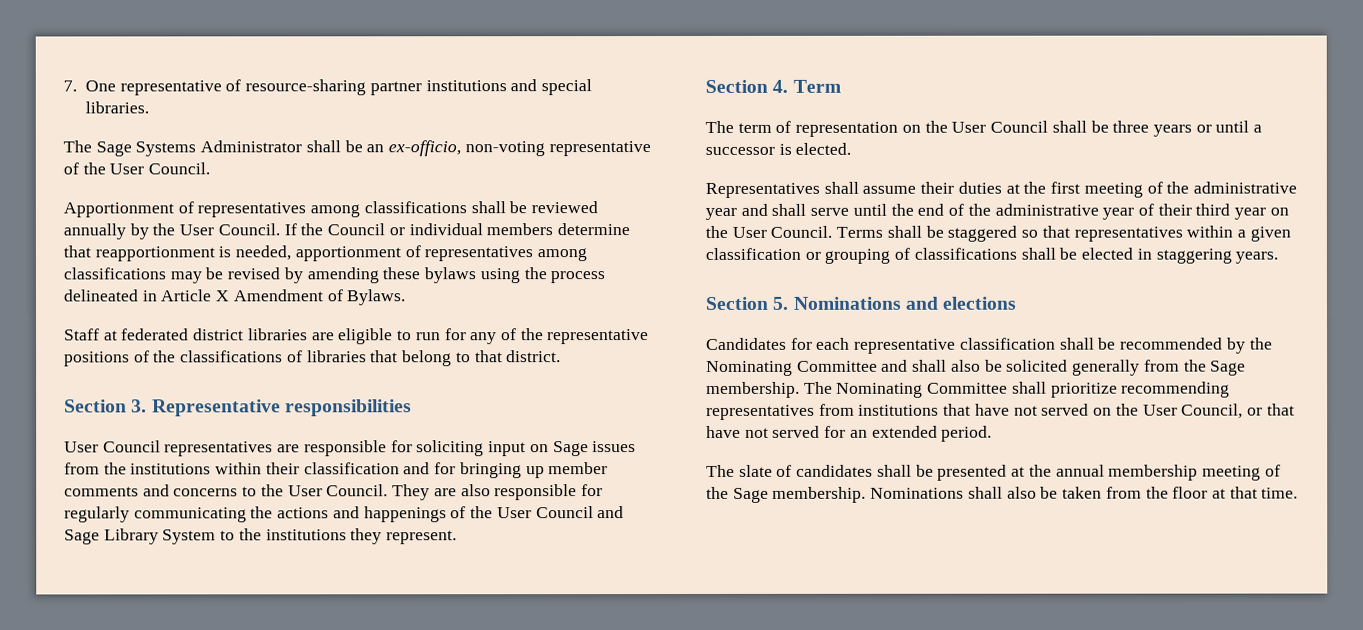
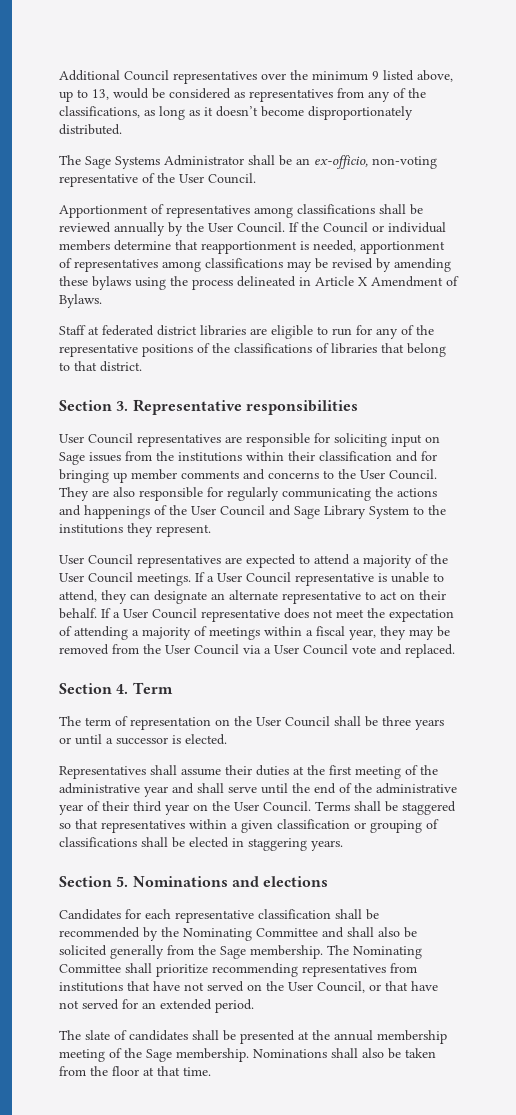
- 7. One representative of resource-sharing partner institutions and special libraries.
+ Additional Council representatives over the minimum 9 listed above, up to 13, would be considered as representatives from any of the classifications, as long as it doesn’t become disproportionately distributed.
+ User Council representatives are expected to attend a majority of the User Council meetings. If a User Council representative is unable to attend, they can designate an alternate representative to act on their behalf. If a User Council representative does not meet the expectation of attending a majority of meetings within a fiscal year, they may be removed from the User Council via a User Council vote and replaced.

